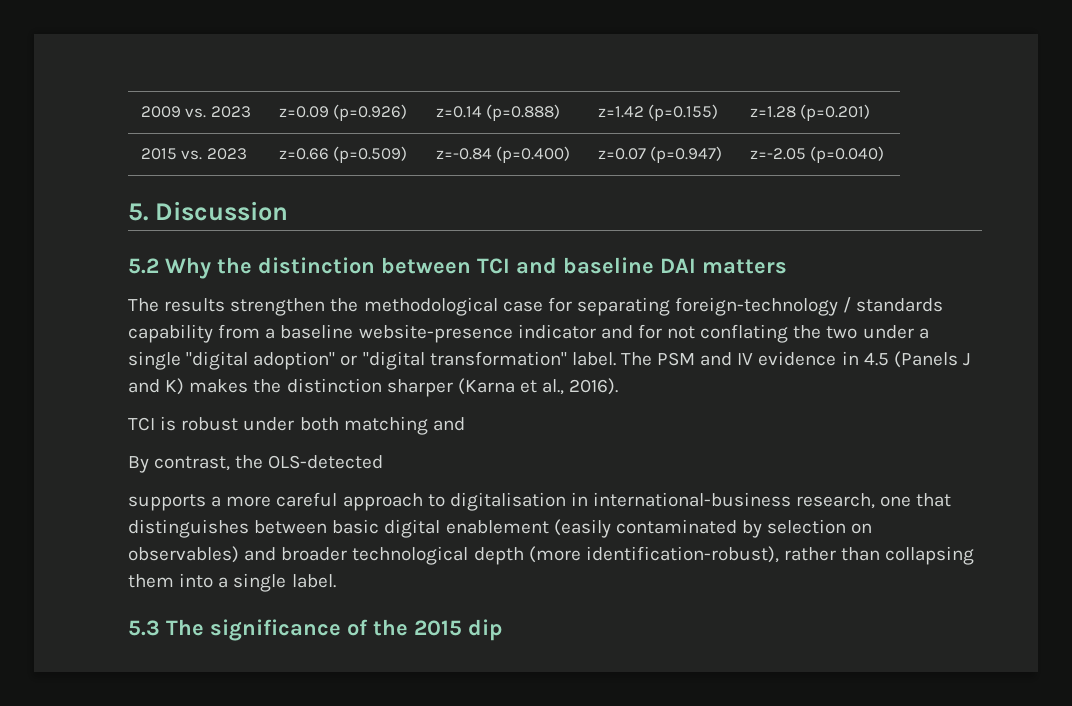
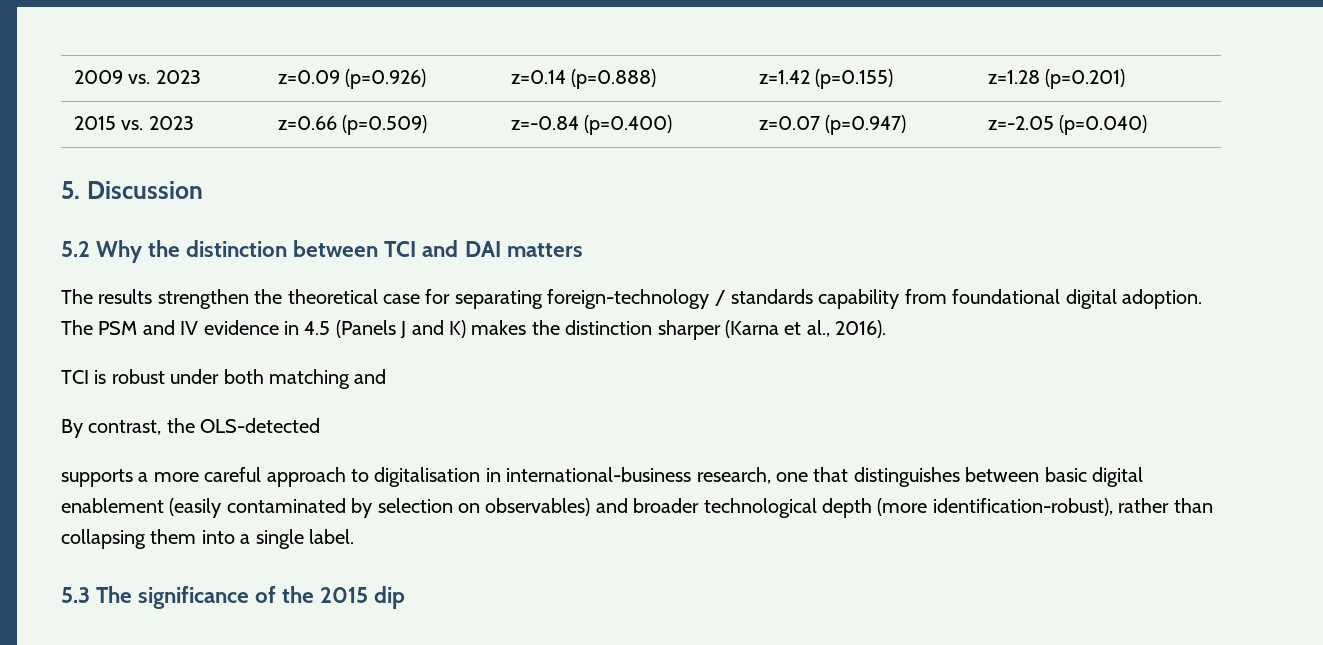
- 5.2 Why the distinction between TCI and baseline DAI matters
+ 5.2 Why the distinction between TCI and DAI matters
- The results strengthen the methodological case for separating foreign-technology / standards capability from a baseline website-presence indicator and for not conflating the two under a single "digital adoption" or "digital transformation" label.
+ The results strengthen the theoretical case for separating foreign-technology / standards capability from foundational digital adoption.

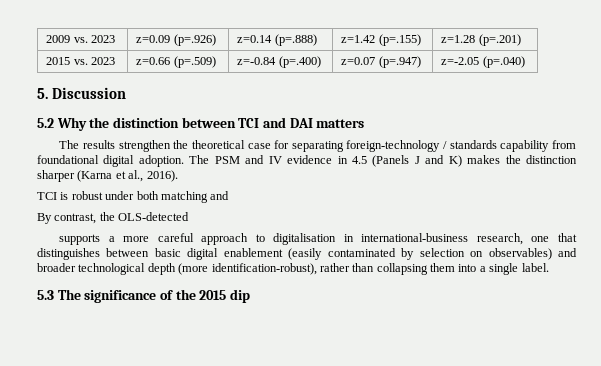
- 2009 vs. 2023 | z=0.09 (p=0.926) | z=0.14 (p=0.888) | z=1.42 (p=0.155) | z=1.28 (p=0.201)
+ 2009 vs. 2023 | z=0.09 (p=.926) | z=0.14 (p=.888) | z=1.42 (p=.155) | z=1.28 (p=.201)
- 2015 vs. 2023 | z=0.66 (p=0.509) | z=-0.84 (p=0.400) | z=0.07 (p=0.947) | z=-2.05 (p=0.040)
+ 2015 vs. 2023 | z=0.66 (p=.509) | z=-0.84 (p=.400) | z=0.07 (p=.947) | z=-2.05 (p=.040)

